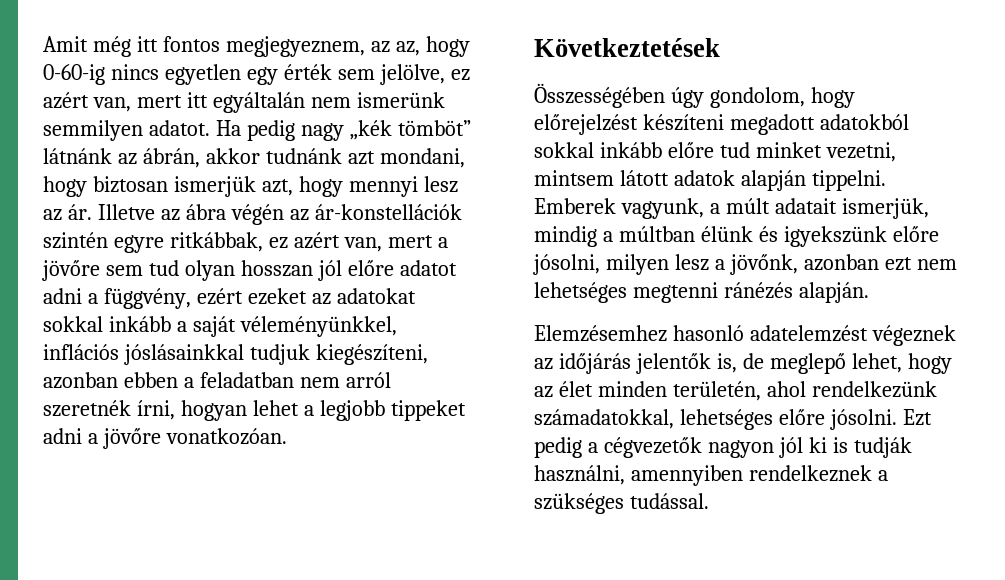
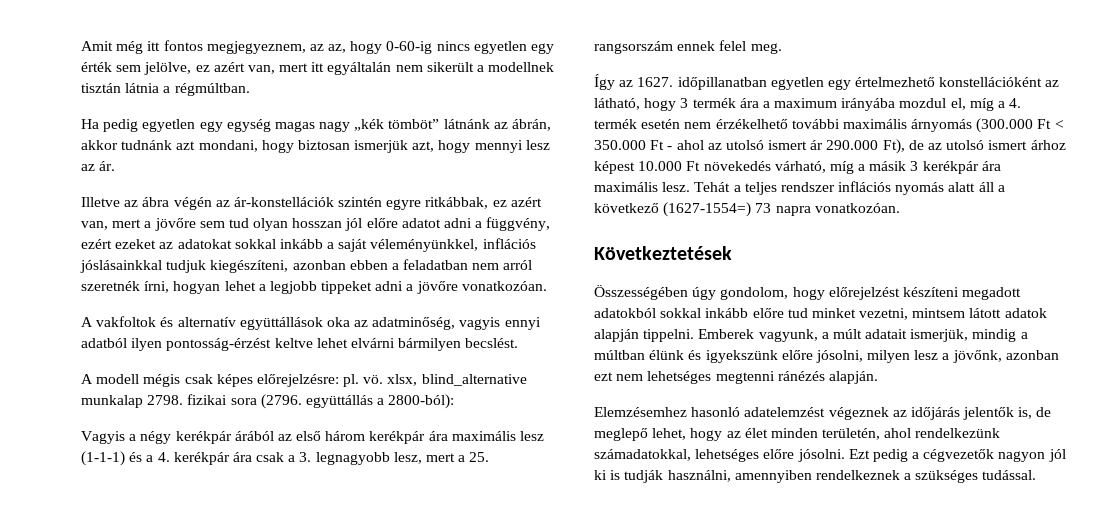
- Amit még itt fontos megjegyeznem, az az, hogy 0-60-ig nincs egyetlen egy érték sem jelölve, ez azért van, mert itt egyáltalán nem ismerünk semmilyen adatot. Ha pedig nagy „kék tömböt” látnánk az ábrán, akkor tudnánk azt mondani, hogy biztosan ismerjük azt, hogy mennyi lesz az ár. Illetve az ábra végén az ár-konstellációk szintén egyre ritkábbak, ez azért van, mert a jövőre sem tud olyan hosszan jól előre adatot adni a függvény, ezért ezeket az adatokat sokkal inkább a saját véleményünkkel, inflációs jóslásainkkal tudjuk kiegészíteni, azonban ebben a feladatban nem arról szeretnék írni, hogyan lehet a legjobb tippeket adni a jövőre vonatkozóan.
+ Amit még itt fontos megjegyeznem, az az, hogy 0-60-ig nincs egyetlen egy érték sem jelölve, ez azért van, mert itt egyáltalán nem sikerült a modellnek tisztán látnia a régmúltban.
+ Ha pedig egyetlen egy egység magas nagy „kék tömböt” látnánk az ábrán, akkor tudnánk azt mondani, hogy biztosan ismerjük azt, hogy mennyi lesz az ár.
+ Illetve az ábra végén az ár-konstellációk szintén egyre ritkábbak, ez azért van, mert a jövőre sem tud olyan hosszan jól előre adatot adni a függvény, ezért ezeket az adatokat sokkal inkább a saját véleményünkkel, inflációs jóslásainkkal tudjuk kiegészíteni, azonban ebben a feladatban nem arról szeretnék írni, hogyan lehet a legjobb tippeket adni a jövőre vonatkozóan.
+ A vakfoltok és alternatív együttállások oka az adatminőség, vagyis ennyi adatból ilyen pontosság-érzést keltve lehet elvárni bármilyen becslést.
+ A modell mégis csak képes előrejelzésre: pl. vö. xlsx, blind_alternative munkalap 2798. fizikai sora (2796. együttállás a 2800-ból):
+ Vagyis a négy kerékpár árából az első három kerékpár ára maximális lesz (1-1-1) és a 4. kerékpár ára csak a 3. legnagyobb lesz, mert a 25. rangsorszám ennek felel meg.
+ Így az 1627. időpillanatban egyetlen egy értelmezhető konstellációként az látható, hogy 3 termék ára a maximum irányába mozdul el, míg a 4. termék esetén nem érzékelhető további maximális árnyomás (300.000 Ft < 350.000 Ft - ahol az utolsó ismert ár 290.000 Ft), de az utolsó ismert árhoz képest 10.000 Ft növekedés várható, míg a másik 3 kerékpár ára maximális lesz. Tehát a teljes rendszer inflációs nyomás alatt áll a következő (1627-1554=) 73 napra vonatkozóan.

